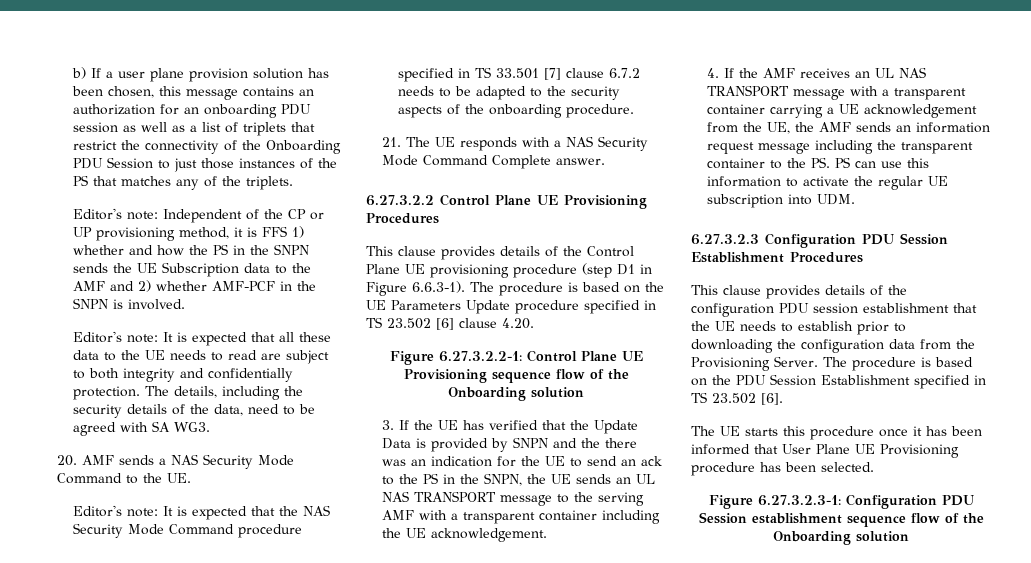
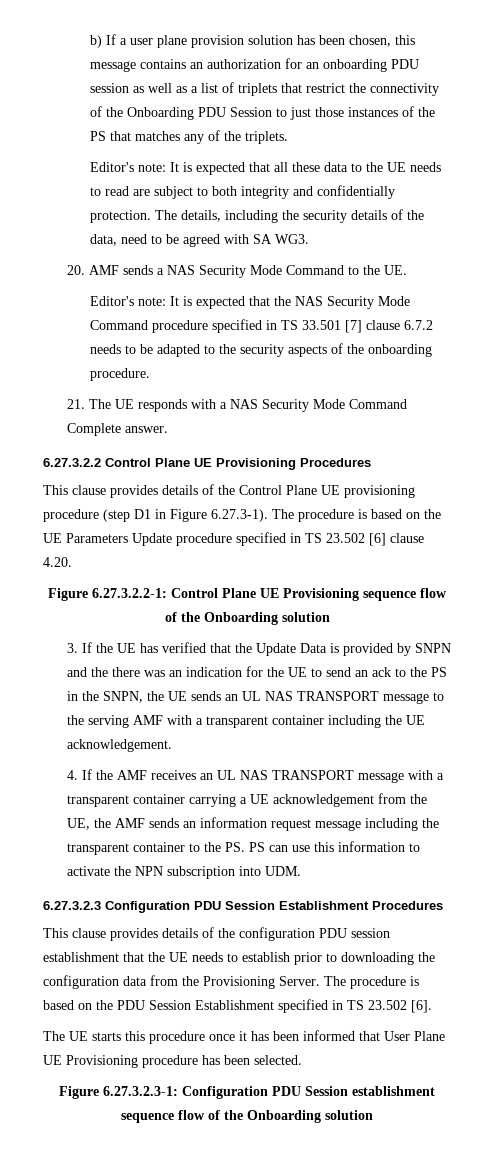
- Editor's note: Independent of the CP or UP provisioning method, it is FFS 1) whether and how the PS in the SNPN sends the UE Subscription data to the AMF and 2) whether AMF-PCF in the SNPN is involved.
- This clause provides details of the Control Plane UE provisioning procedure (step D1 in Figure 6.6.3-1). The procedure is based on the UE Parameters Update procedure specified in TS 23.502 [6] clause 4.20.
+ This clause provides details of the Control Plane UE provisioning procedure (step D1 in Figure 6.27.3-1). The procedure is based on the UE Parameters Update procedure specified in TS 23.502 [6] clause 4.20.
- 4. If the AMF receives an UL NAS TRANSPORT message with a transparent container carrying a UE acknowledgement from the UE, the AMF sends an information request message including the transparent container to the PS. PS can use this information to activate the regular UE subscription into UDM.
+ 4. If the AMF receives an UL NAS TRANSPORT message with a transparent container carrying a UE acknowledgement from the UE, the AMF sends an information request message including the transparent container to the PS. PS can use this information to activate the NPN subscription into UDM.

